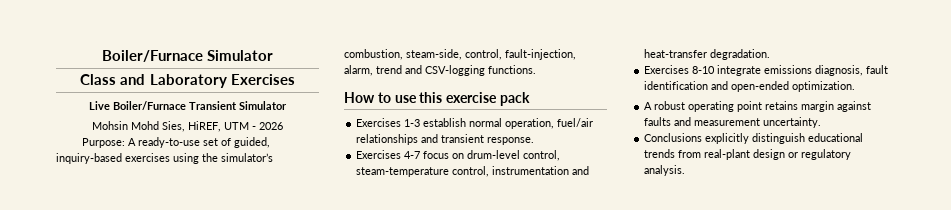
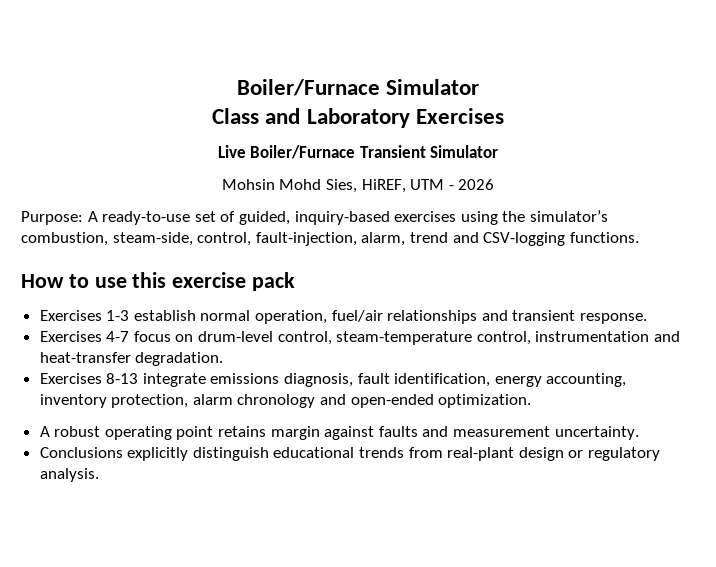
- Exercises 8-10 integrate emissions diagnosis, fault identification and open-ended optimization.
+ Exercises 8-13 integrate emissions diagnosis, fault identification, energy accounting, inventory protection, alarm chronology and open-ended optimization.

